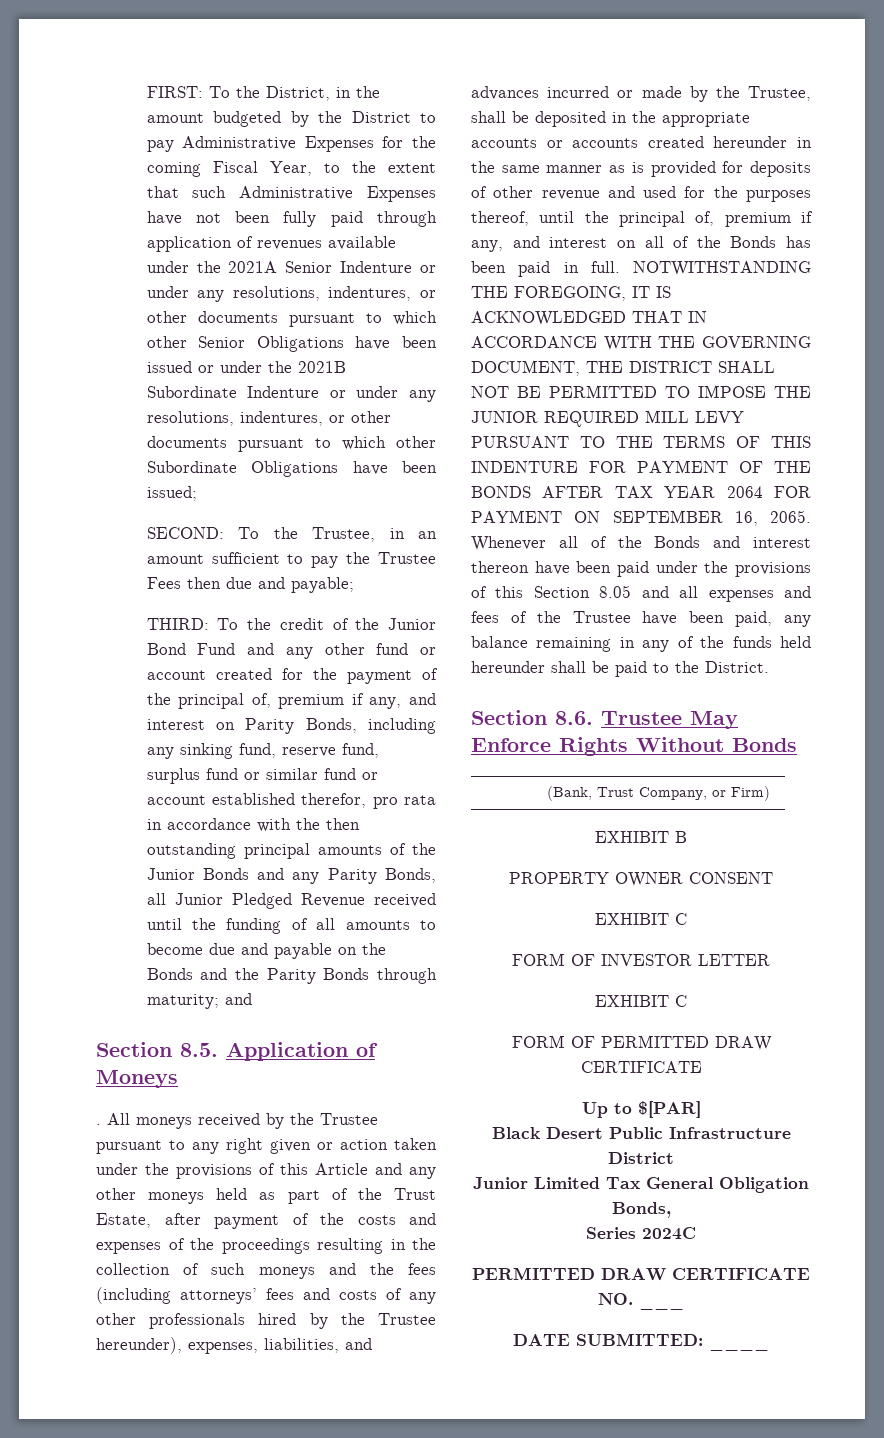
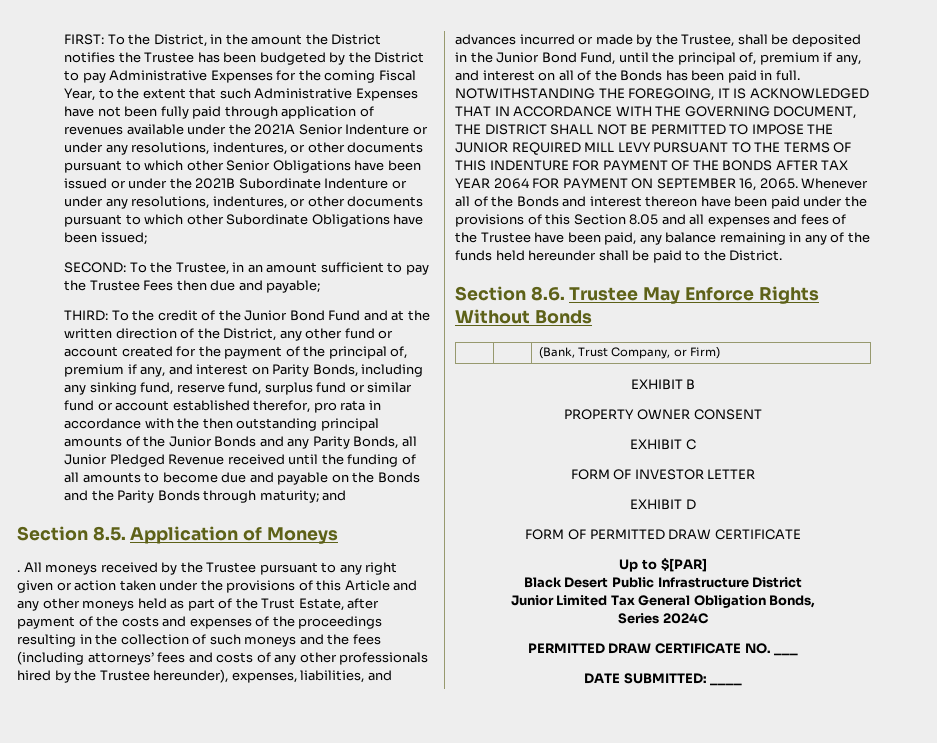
- To the District, in the amount budgeted by the District to pay Administrative Expenses for the coming Fiscal Year, to the extent that such Administrative Expenses have not been fully paid through application of revenues available under the 2021A Senior Indenture or under any resolutions, indentures, or other documents pursuant to which other Senior Obligations have been issued or under the 2021B Subordinate Indenture or under any resolutions, indentures, or other documents pursuant to which other Subordinate Obligations have been issued;
+ To the District, in the amount the District notifies the Trustee has been budgeted by the District to pay Administrative Expenses for the coming Fiscal Year, to the extent that such Administrative Expenses have not been fully paid through application of revenues available under the 2021A Senior Indenture or under any resolutions, indentures, or other documents pursuant to which other Senior Obligations have been issued or under the 2021B Subordinate Indenture or under any resolutions, indentures, or other documents pursuant to which other Subordinate Obligations have been issued;
- To the credit of the Junior Bond Fund and any other fund or account created for the payment of the principal of, premium if any, and interest on Parity Bonds, including any sinking fund, reserve fund, surplus fund or similar fund or account established therefor, pro rata in accordance with the then outstanding principal amounts of the Junior Bonds and any Parity Bonds, all Junior Pledged Revenue received until the funding of all amounts to become due and payable on the Bonds and the Parity Bonds through maturity;
+ To the credit of the Junior Bond Fund and at the written direction of the District, any other fund or account created for the payment of the principal of, premium if any, and interest on Parity Bonds, including any sinking fund, reserve fund, surplus fund or similar fund or account established therefor, pro rata in accordance with the then outstanding principal amounts of the Junior Bonds and any Parity Bonds, all Junior Pledged Revenue received until the funding of all amounts to become due and payable on the Bonds and the Parity Bonds through maturity;
- All moneys received by the Trustee pursuant to any right given or action taken under the provisions of this Article and any other moneys held as part of the Trust Estate, after payment of the costs and expenses of the proceedings resulting in the collection of such moneys and the fees (including attorneys’ fees and costs of any other professionals hired by the Trustee hereunder), expenses, liabilities, and advances incurred or made by the Trustee, shall be deposited in the appropriate accounts or accounts created hereunder in the same manner as is provided for deposits of other revenue and used for the purposes thereof, until the principal of, premium if any, and interest on all of the Bonds has been paid in full.
+ All moneys received by the Trustee pursuant to any right given or action taken under the provisions of this Article and any other moneys held as part of the Trust Estate, after payment of the costs and expenses of the proceedings resulting in the collection of such moneys and the fees (including attorneys’ fees and costs of any other professionals hired by the Trustee hereunder), expenses, liabilities, and advances incurred or made by the Trustee, shall be deposited in the Junior Bond Fund, until the principal of, premium if any, and interest on all of the Bonds has been paid in full.
  FORM OF INVESTOR LETTER
- EXHIBIT C
+ EXHIBIT D

